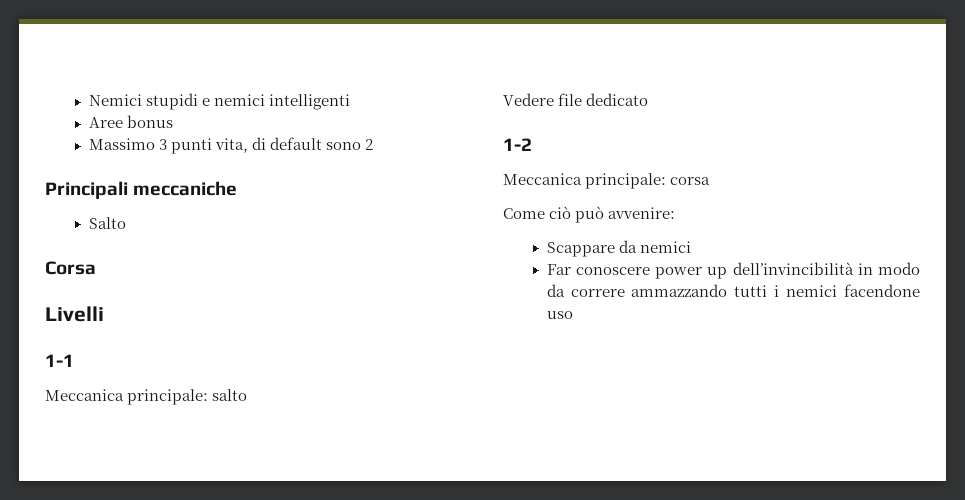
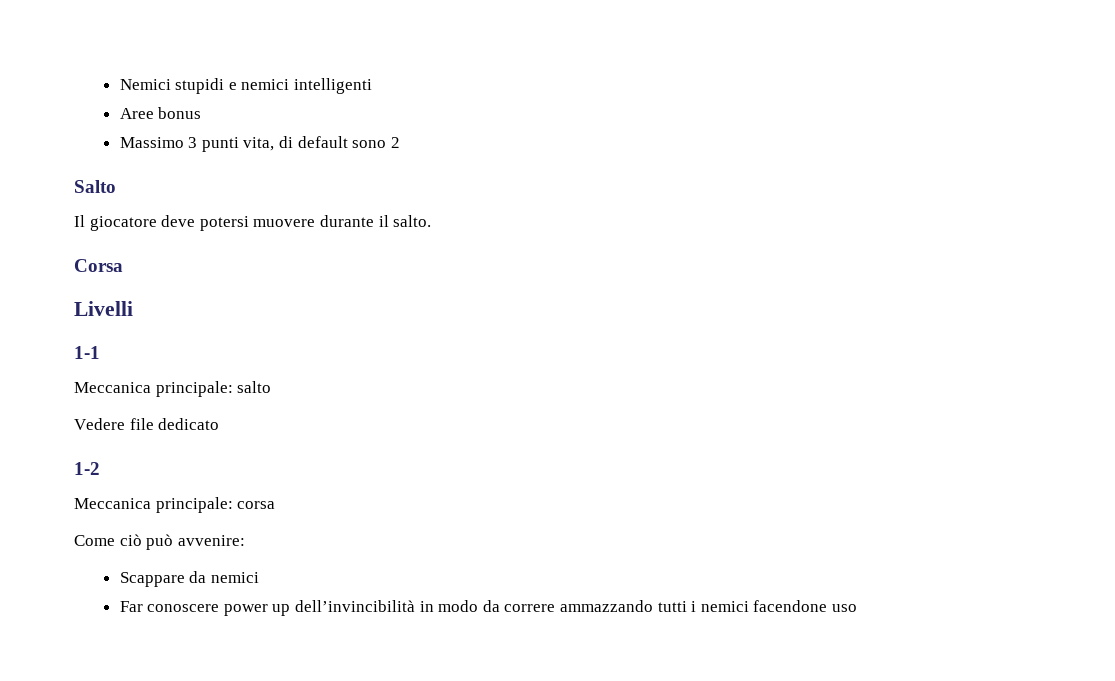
- Principali meccaniche
  Salto
+ Il giocatore deve potersi muovere durante il salto.

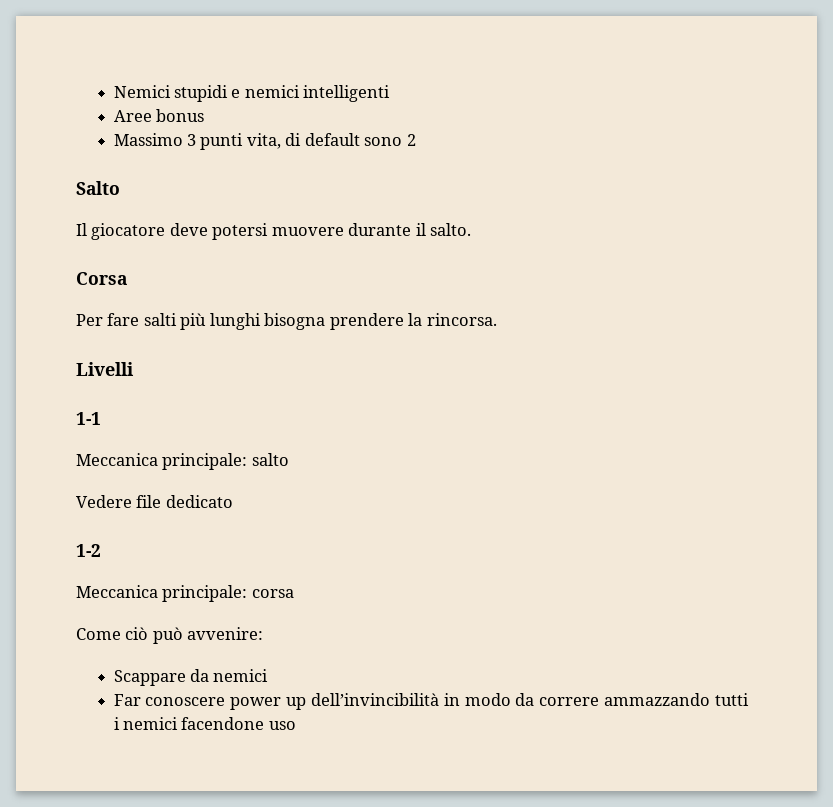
+ Per fare salti più lunghi bisogna prendere la rincorsa.

